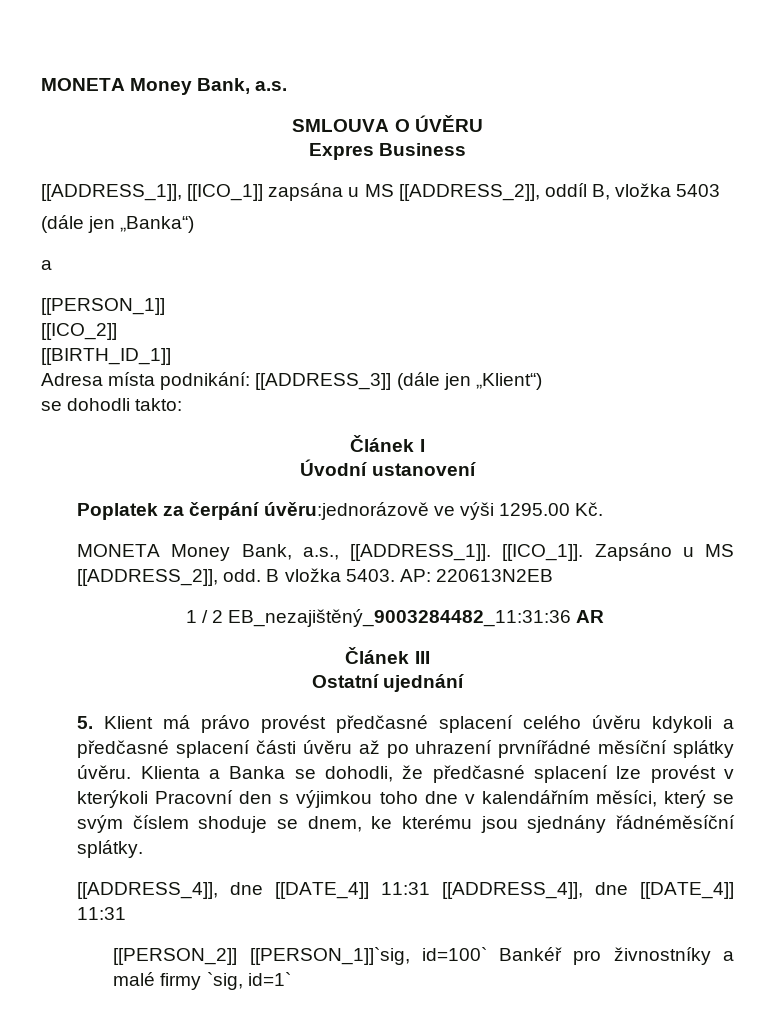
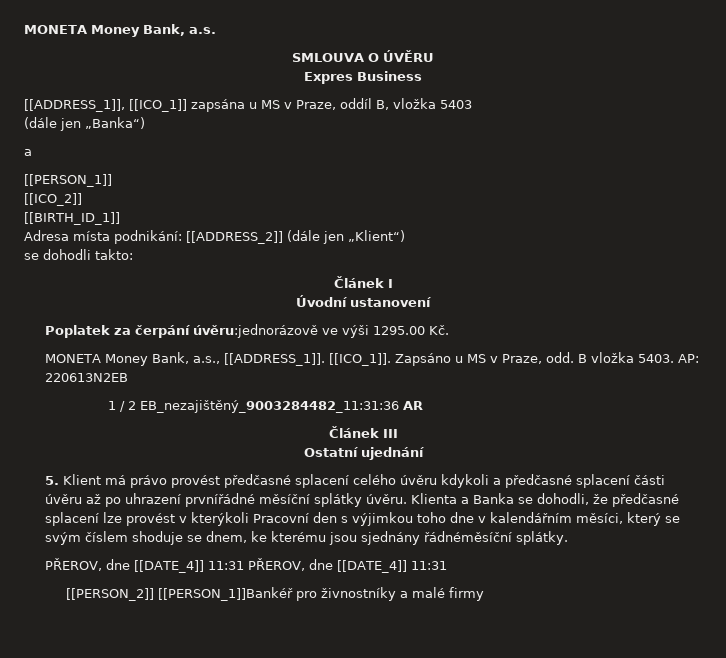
- [[ADDRESS_1]], [[ICO_1]] zapsána u MS [[ADDRESS_2]], oddíl B, vložka 5403
+ [[ADDRESS_1]], [[ICO_1]] zapsána u MS v Praze, oddíl B, vložka 5403
- Adresa místa podnikání: [[ADDRESS_3]] (dále jen „Klient“)
+ Adresa místa podnikání: [[ADDRESS_2]] (dále jen „Klient“)
- Zapsáno u MS [[ADDRESS_2]], odd.
+ Zapsáno u MS v Praze, odd.
- [[ADDRESS_4]], dne [[DATE_4]] 11:31 [[ADDRESS_4]], dne [[DATE_4]] 11:31
+ PŘEROV, dne [[DATE_4]] 11:31 PŘEROV, dne [[DATE_4]] 11:31
- [[PERSON_2]] [[PERSON_1]]`sig, id=100` Bankéř pro živnostníky a malé firmy `sig, id=1`
+ [[PERSON_2]] [[PERSON_1]]Bankéř pro živnostníky a malé firmy

